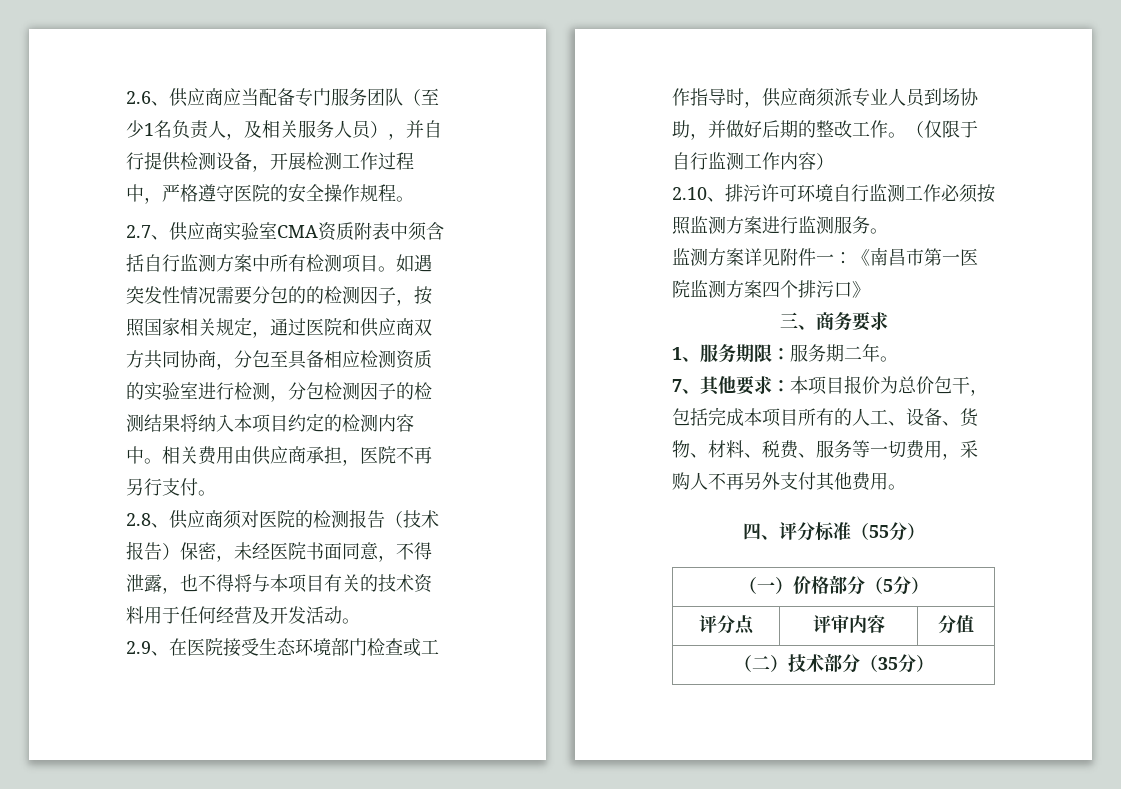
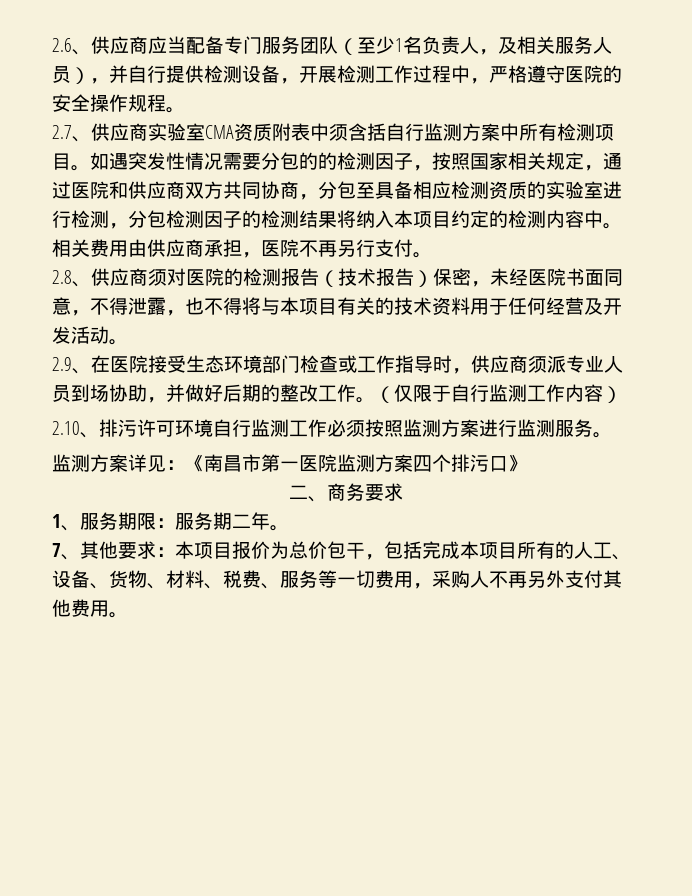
- 监测方案详见附件一：《南昌市第一医院监测方案四个排污口》
+ 监测方案详见：《南昌市第一医院监测方案四个排污口》
- 三、商务要求
+ 二、商务要求
- 四、评分标准（55分）
- （一）价格部分（5分）
- 评分点 | 评审内容 | 分值
- （二）技术部分（35分）

